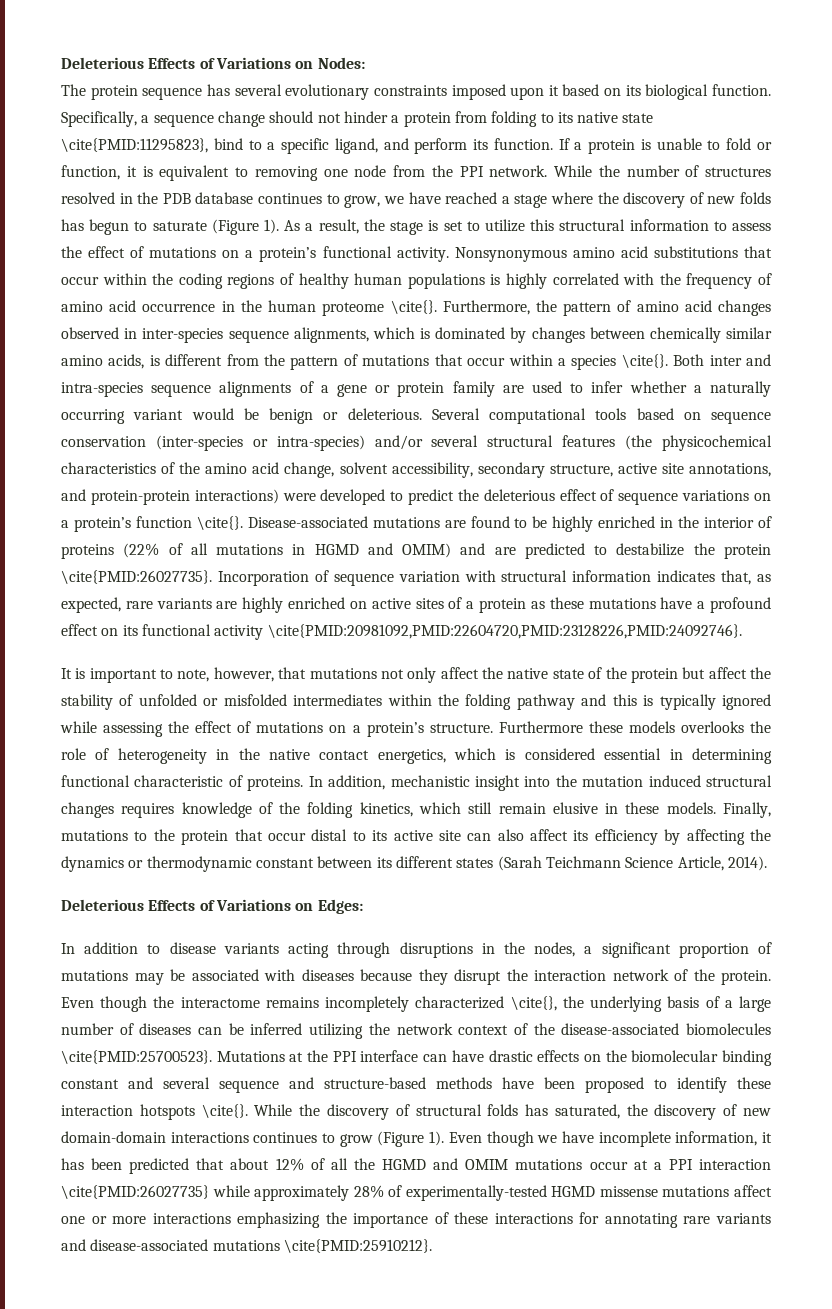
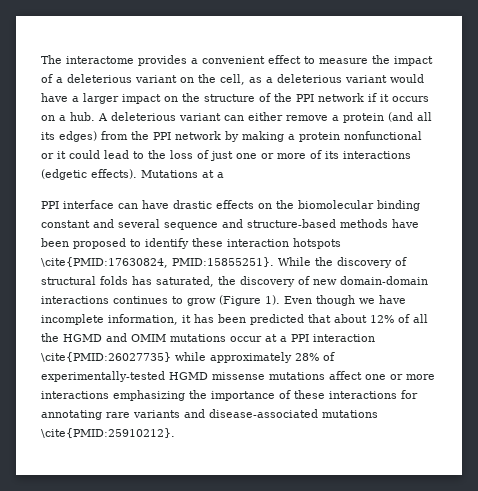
- Deleterious Effects of Variations on Nodes:
- The protein sequence has several evolutionary constraints imposed upon it based on its biological function. Specifically, a sequence change should not hinder a protein from folding to its native state \cite{PMID:11295823}, bind to a specific ligand, and perform its function. If a protein is unable to fold or function, it is equivalent to removing one node from the PPI network. While the number of structures resolved in the PDB database continues to grow, we have reached a stage where the discovery of new folds has begun to saturate (Figure 1). As a result, the stage is set to utilize this structural information to assess the effect of mutations on a protein’s functional activity. Nonsynonymous amino acid substitutions that occur within the coding regions of healthy human populations is highly correlated with the frequency of amino acid occurrence in the human proteome \cite{}. Furthermore, the pattern of amino acid changes observed in inter-species sequence alignments, which is dominated by changes between chemically similar amino acids, is different from the pattern of mutations that occur within a species \cite{}. Both inter and intra-species sequence alignments of a gene or protein family are used to infer whether a naturally occurring variant would be benign or deleterious. Several computational tools based on sequence conservation (inter-species or intra-species) and/or several structural features (the physicochemical characteristics of the amino acid change, solvent accessibility, secondary structure, active site annotations, and protein-protein interactions) were developed to predict the deleterious effect of sequence variations on a protein’s function \cite{}. Disease-associated mutations are found to be highly enriched in the interior of proteins (22% of all mutations in HGMD and OMIM) and are predicted to destabilize the protein \cite{PMID:26027735}. Incorporation of sequence variation with structural information indicates that, as expected, rare variants are highly enriched on active sites of a protein as these mutations have a profound effect on its functional activity \cite{PMID:20981092,PMID:22604720,PMID:23128226,PMID:24092746}.
- It is important to note, however, that mutations not only affect the native state of the protein but affect the stability of unfolded or misfolded intermediates within the folding pathway and this is typically ignored while assessing the effect of mutations on a protein’s structure. Furthermore these models overlooks the role of heterogeneity in the native contact energetics, which is considered essential in determining functional characteristic of proteins. In addition, mechanistic insight into the mutation induced structural changes requires knowledge of the folding kinetics, which still remain elusive in these models. Finally, mutations to the protein that occur distal to its active site can also affect its efficiency by affecting the dynamics or thermodynamic constant between its different states (Sarah Teichmann Science Article, 2014).
- Deleterious Effects of Variations on Edges:
- In addition to disease variants acting through disruptions in the nodes, a significant proportion of mutations may be associated with diseases because they disrupt the interaction network of the protein. Even though the interactome remains incompletely characterized \cite{}, the underlying basis of a large number of diseases can be inferred utilizing the network context of the disease-associated biomolecules \cite{PMID:25700523}.
+ The interactome provides a convenient effect to measure the impact of a deleterious variant on the cell, as a deleterious variant would have a larger impact on the structure of the PPI network if it occurs on a hub. A deleterious variant can either remove a protein (and all its edges) from the PPI network by making a protein nonfunctional or it could lead to the loss of just one or more of its interactions (edgetic effects).
- Mutations at the PPI interface can have drastic effects on the biomolecular binding constant and several sequence and structure-based methods have been proposed to identify these interaction hotspots \cite{}.
+ Mutations at a
+ PPI interface can have drastic effects on the biomolecular binding constant and several sequence and structure-based methods have been proposed to identify these interaction hotspots \cite{PMID:17630824, PMID:15855251}.

